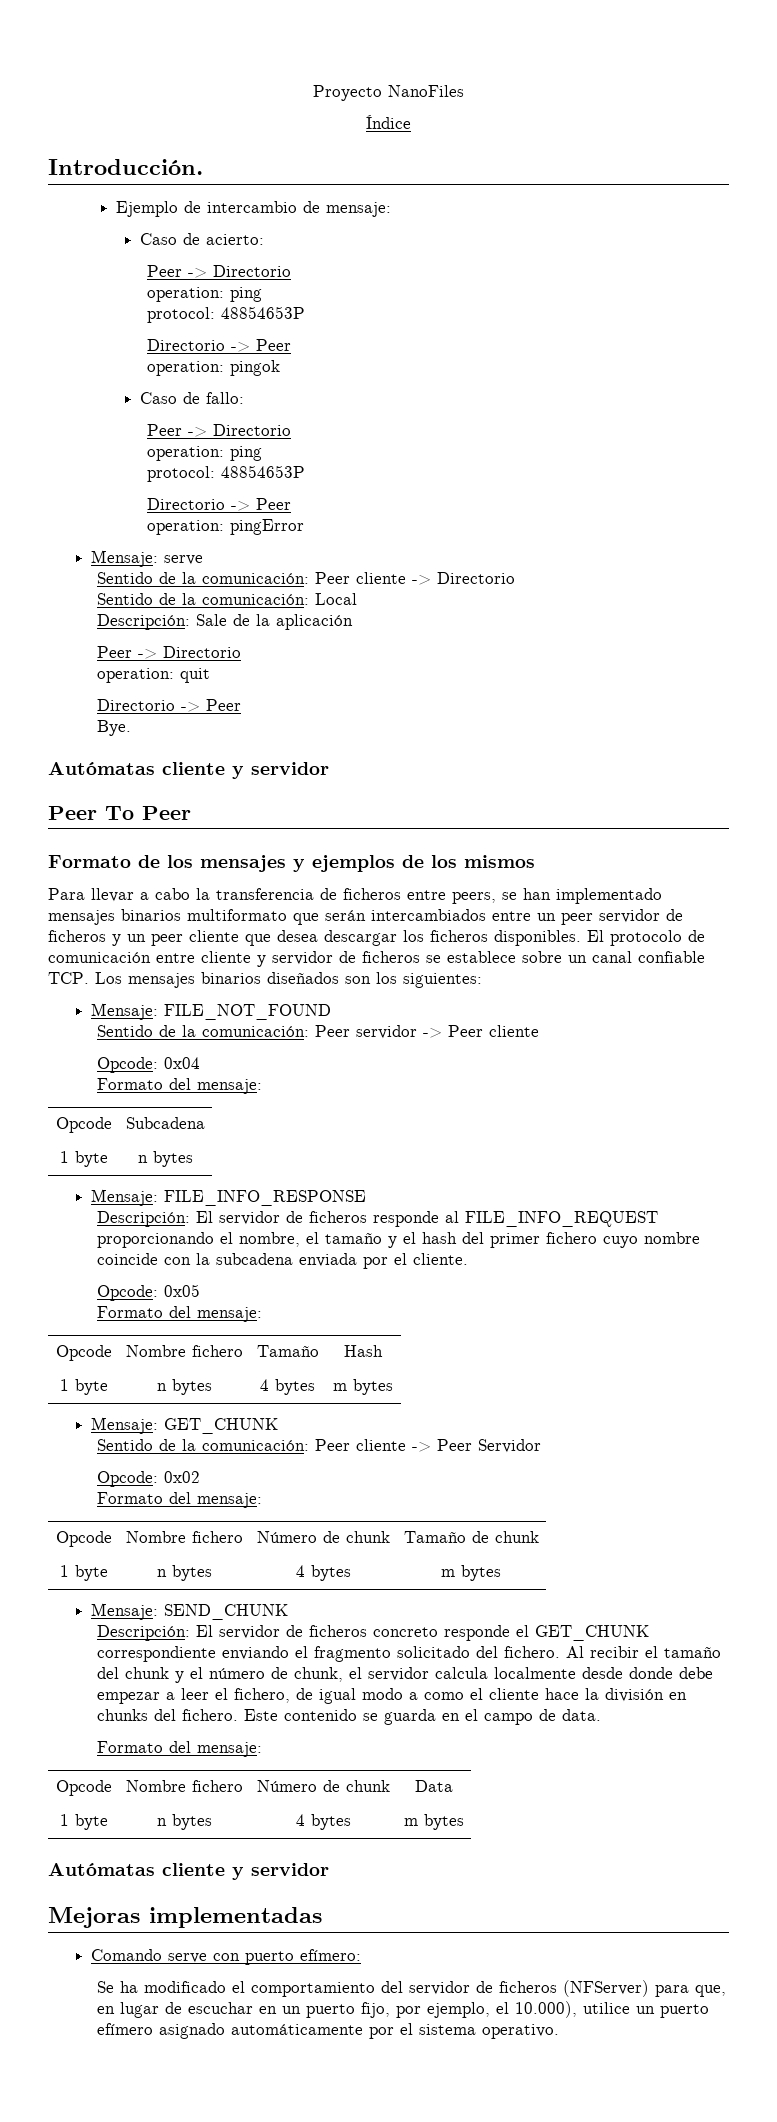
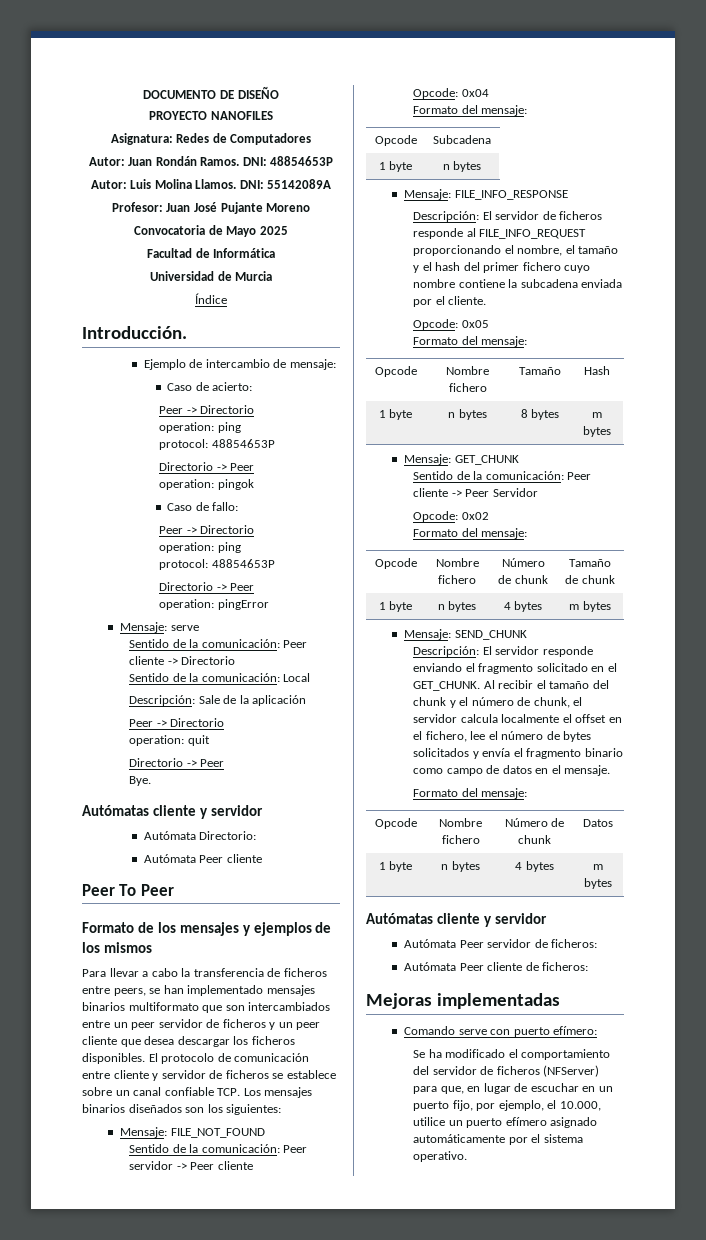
- Proyecto NanoFiles
+ DOCUMENTO DE DISEÑO
+ PROYECTO NANOFILES
+ Asignatura: Redes de Computadores
+ Autor: Juan Rondán Ramos. DNI: 48854653P
+ Autor: Luis Molina Llamos. DNI: 55142089A
+ Profesor: Juan José Pujante Moreno
+ Convocatoria de Mayo 2025
+ Facultad de Informática
+ Universidad de Murcia
+ Autómata Directorio:
+ Autómata Peer cliente
- Para llevar a cabo la transferencia de ficheros entre peers, se han implementado mensajes binarios multiformato que serán intercambiados entre un peer servidor de ficheros y un peer cliente que desea descargar los ficheros disponibles.
+ Para llevar a cabo la transferencia de ficheros entre peers, se han implementado mensajes binarios multiformato que son intercambiados entre un peer servidor de ficheros y un peer cliente que desea descargar los ficheros disponibles.
- Descripción: El servidor de ficheros responde al FILE_INFO_REQUEST proporcionando el nombre, el tamaño y el hash del primer fichero cuyo nombre coincide con la subcadena enviada por el cliente.
+ Descripción: El servidor de ficheros responde al FILE_INFO_REQUEST proporcionando el nombre, el tamaño y el hash del primer fichero cuyo nombre contiene la subcadena enviada por el cliente.
  Opcode | Nombre fichero | Tamaño | Hash
- 1 byte | n bytes | 4 bytes | m bytes
+ 1 byte | n bytes | 8 bytes | m bytes
- Descripción: El servidor de ficheros concreto responde el GET_CHUNK correspondiente enviando el fragmento solicitado del fichero.
+ Descripción: El servidor responde enviando el fragmento solicitado en el GET_CHUNK.
- Al recibir el tamaño del chunk y el número de chunk, el servidor calcula localmente desde donde debe empezar a leer el fichero, de igual modo a como el cliente hace la división en chunks del fichero. Este contenido se guarda en el campo de data.
+ Al recibir el tamaño del chunk y el número de chunk, el servidor calcula localmente el offset en el fichero, lee el número de bytes solicitados y envía el fragmento binario como campo de datos en el mensaje.
  Formato del mensaje:
- Opcode | Nombre fichero | Número de chunk | Data
+ Opcode | Nombre fichero | Número de chunk | Datos
+ Autómata Peer servidor de ficheros:
+ Autómata Peer cliente de ficheros:
- Se ha modificado el comportamiento del servidor de ficheros (NFServer) para que, en lugar de escuchar en un puerto fijo, por ejemplo, el 10.000), utilice un puerto efímero asignado automáticamente por el sistema operativo.
+ Se ha modificado el comportamiento del servidor de ficheros (NFServer) para que, en lugar de escuchar en un puerto fijo, por ejemplo, el 10.000, utilice un puerto efímero asignado automáticamente por el sistema operativo.

